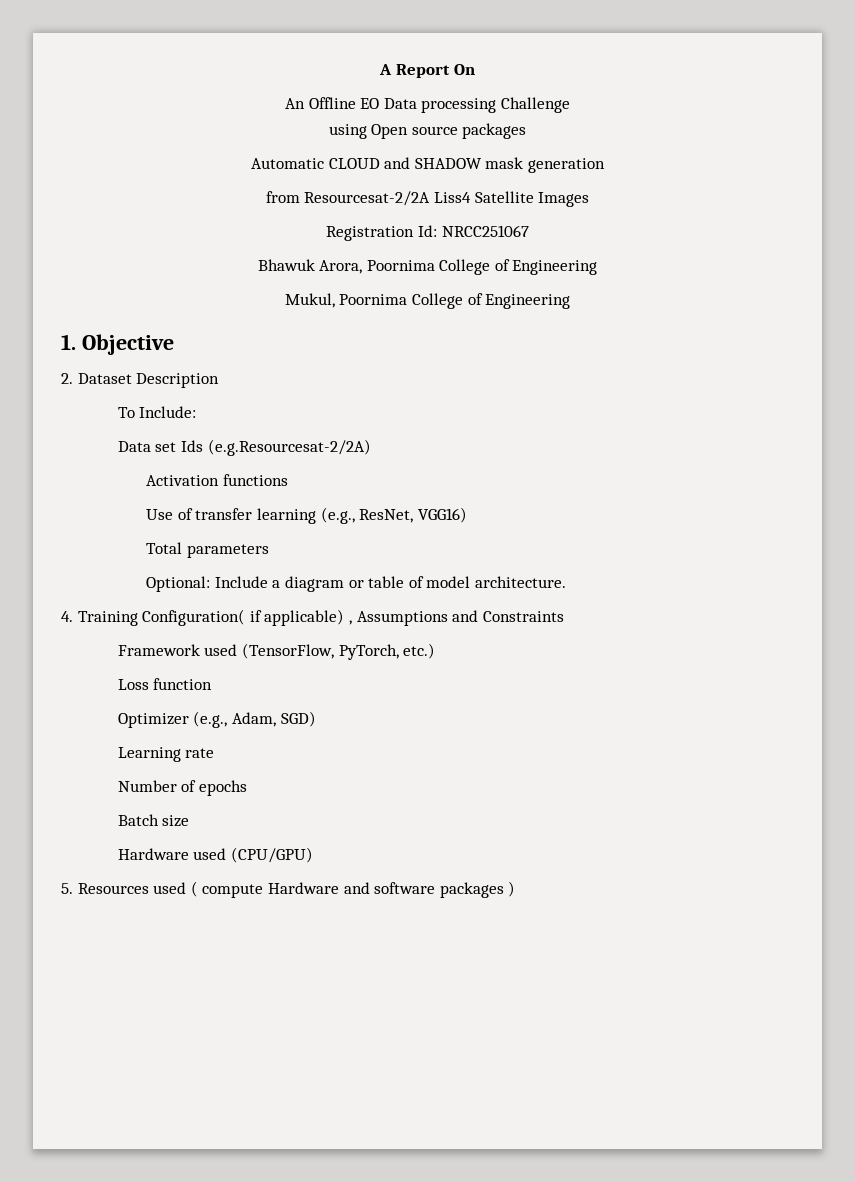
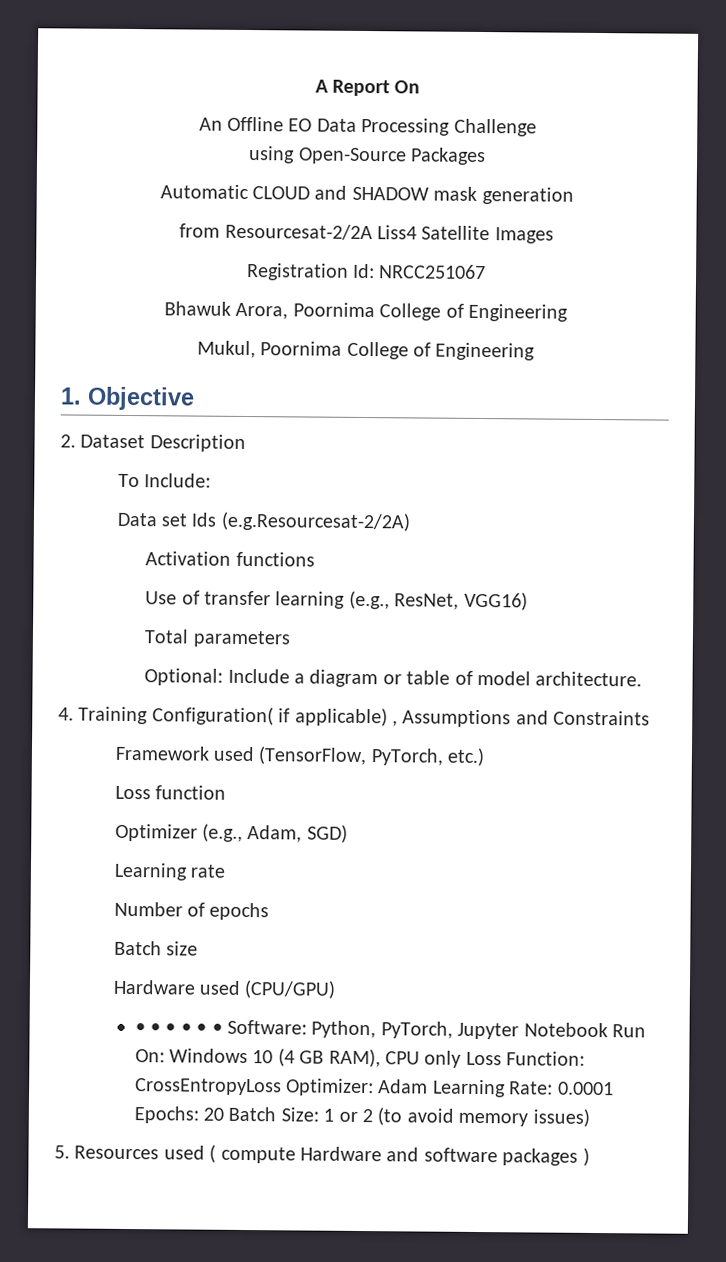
- An Offline EO Data processing Challenge
+ An Offline EO Data Processing Challenge
- using Open source packages
+ using Open-Source Packages
+ • • • • • • Software: Python, PyTorch, Jupyter Notebook Run On: Windows 10 (4 GB RAM), CPU only Loss Function: CrossEntropyLoss Optimizer: Adam Learning Rate: 0.0001 Epochs: 20 Batch Size: 1 or 2 (to avoid memory issues)

